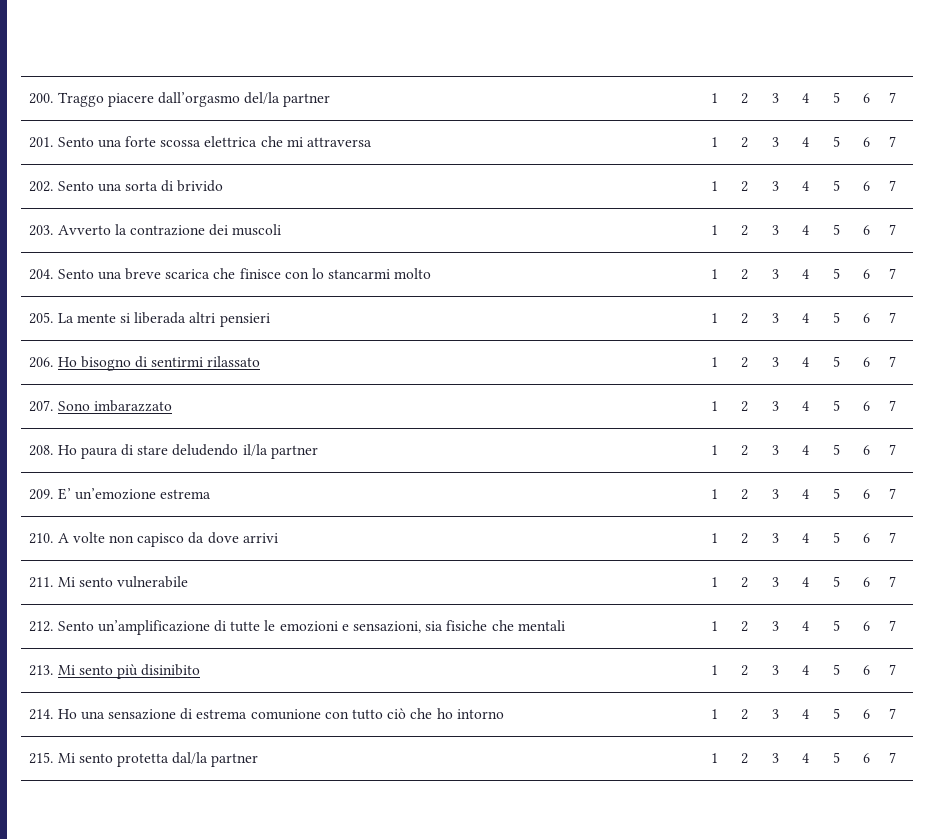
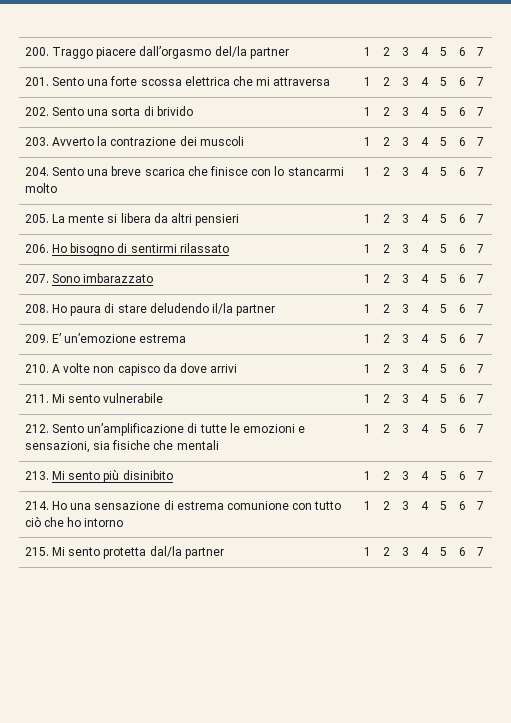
- 205. La mente si liberada altri pensieri | 1 | 2 | 3 | 4 | 5 | 6 | 7
+ 205. La mente si libera da altri pensieri | 1 | 2 | 3 | 4 | 5 | 6 | 7

